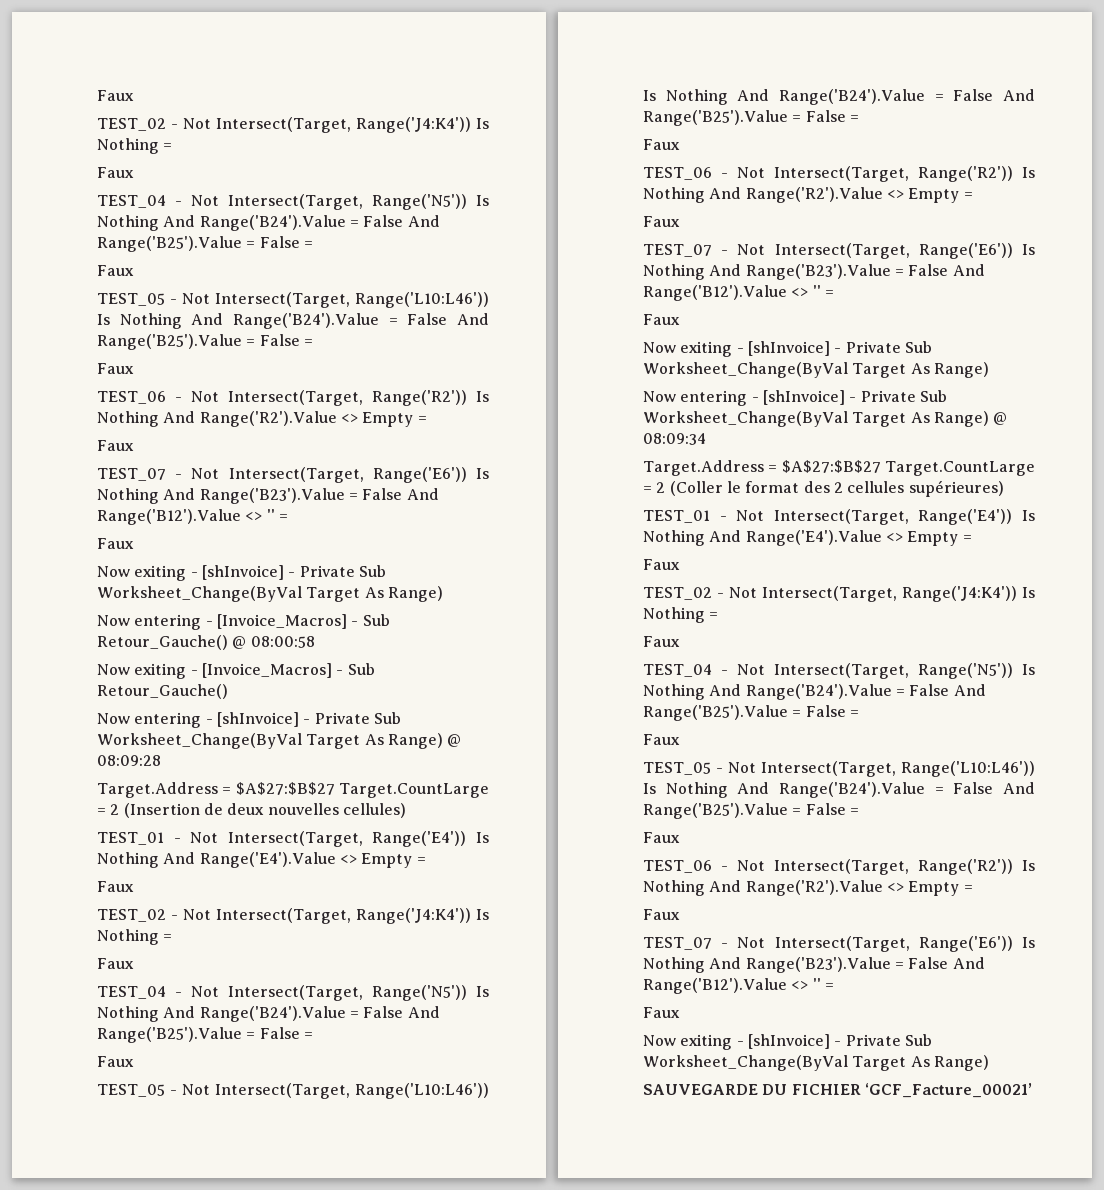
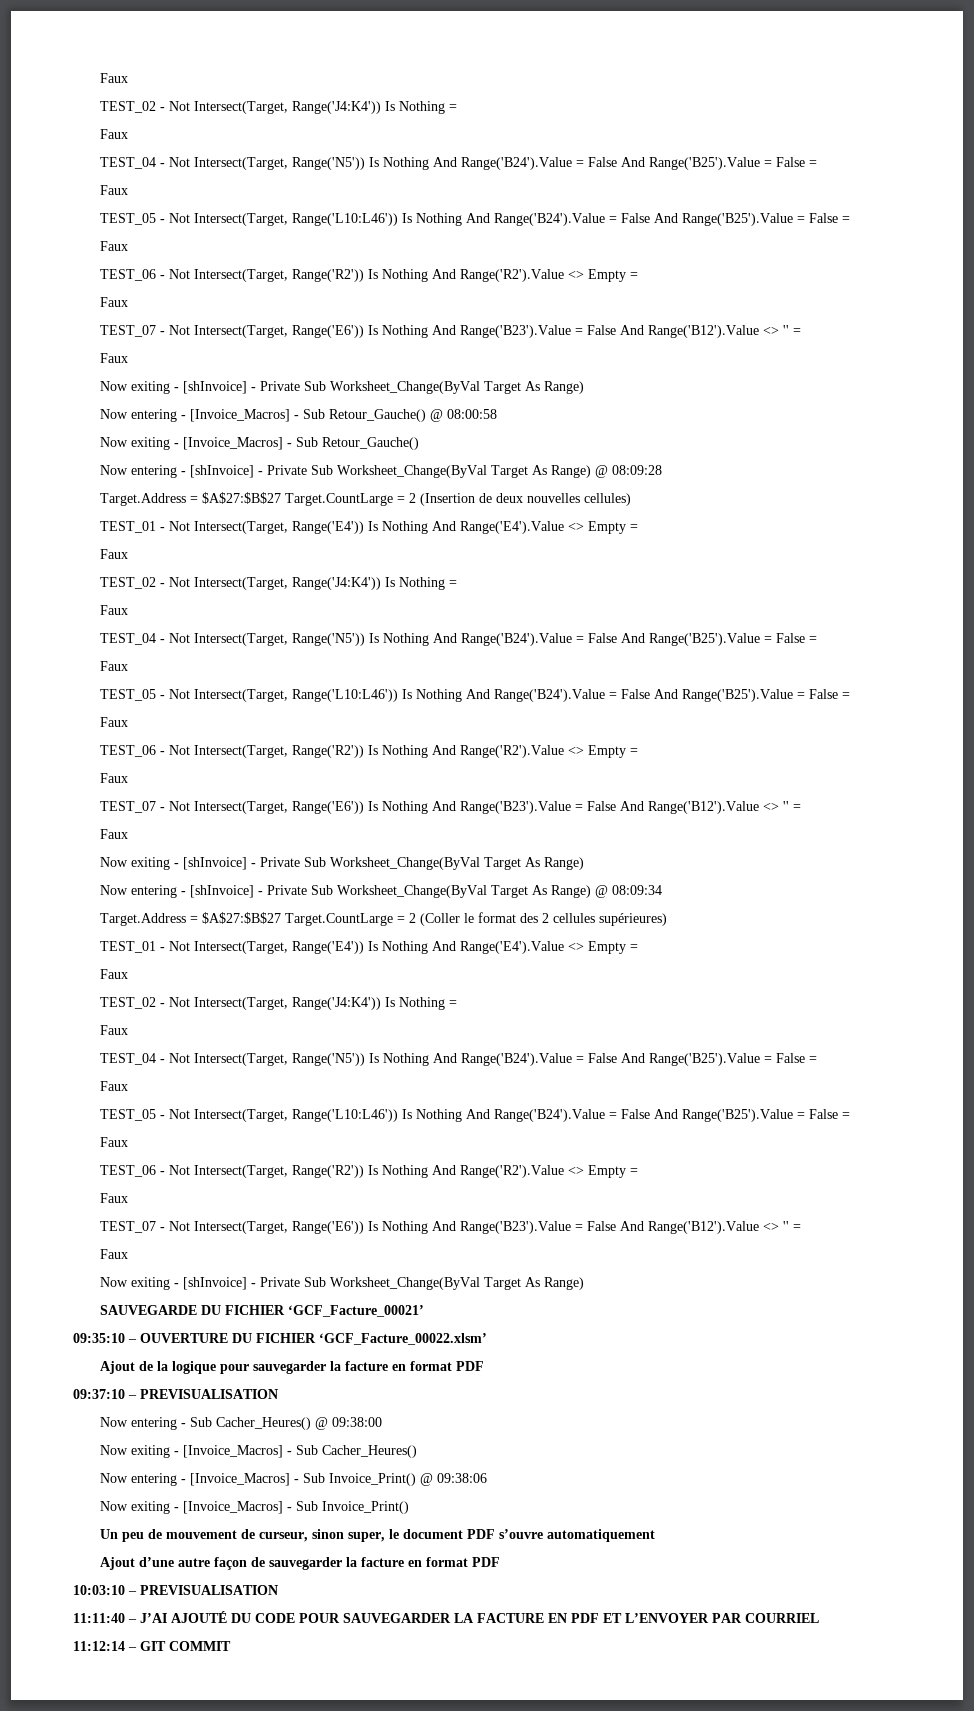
+ 09:35:10 – OUVERTURE DU FICHIER ‘GCF_Facture_00022.xlsm’
+ Ajout de la logique pour sauvegarder la facture en format PDF
+ 09:37:10 – PREVISUALISATION
+ Now entering - Sub Cacher_Heures() @ 09:38:00
+ Now exiting - [Invoice_Macros] - Sub Cacher_Heures()
+ Now entering - [Invoice_Macros] - Sub Invoice_Print() @ 09:38:06
+ Now exiting - [Invoice_Macros] - Sub Invoice_Print()
+ Un peu de mouvement de curseur, sinon super, le document PDF s’ouvre automatiquement
+ Ajout d’une autre façon de sauvegarder la facture en format PDF
+ 10:03:10 – PREVISUALISATION
+ 11:11:40 – J’AI AJOUTÉ DU CODE POUR SAUVEGARDER LA FACTURE EN PDF ET L’ENVOYER PAR COURRIEL
+ 11:12:14 – GIT COMMIT

